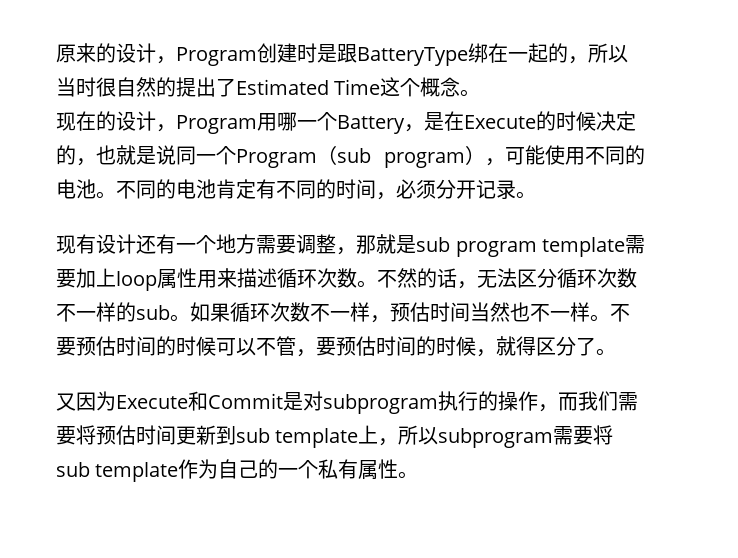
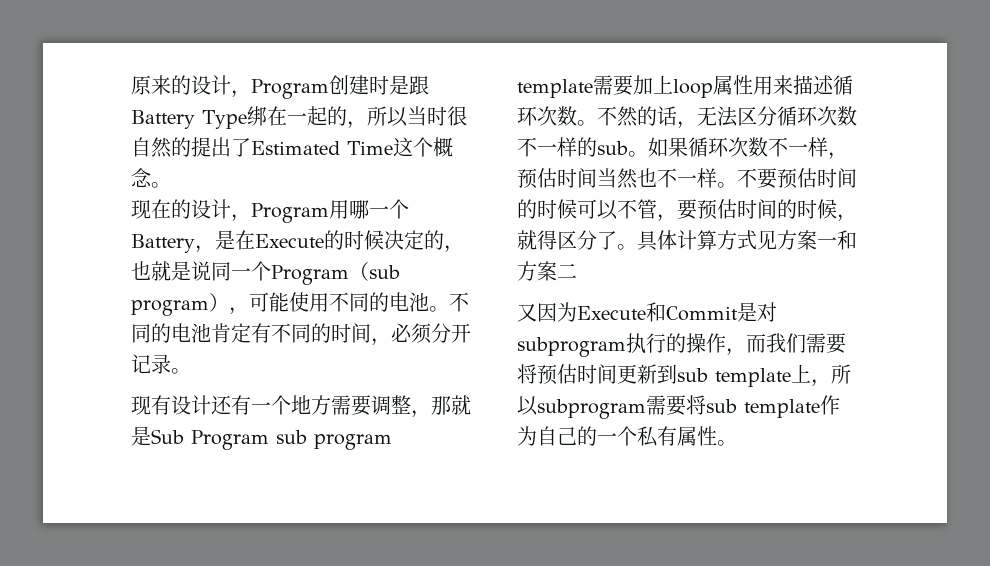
- 原来的设计，Program创建时是跟BatteryType绑在一起的，所以当时很自然的提出了Estimated Time这个概念。
+ 原来的设计，Program创建时是跟Battery Type绑在一起的，所以当时很自然的提出了Estimated Time这个概念。
- 现有设计还有一个地方需要调整，那就是sub program template需要加上loop属性用来描述循环次数。
+ 现有设计还有一个地方需要调整，那就是Sub Program sub program template需要加上loop属性用来描述循环次数。
+ 具体计算方式见方案一和方案二

